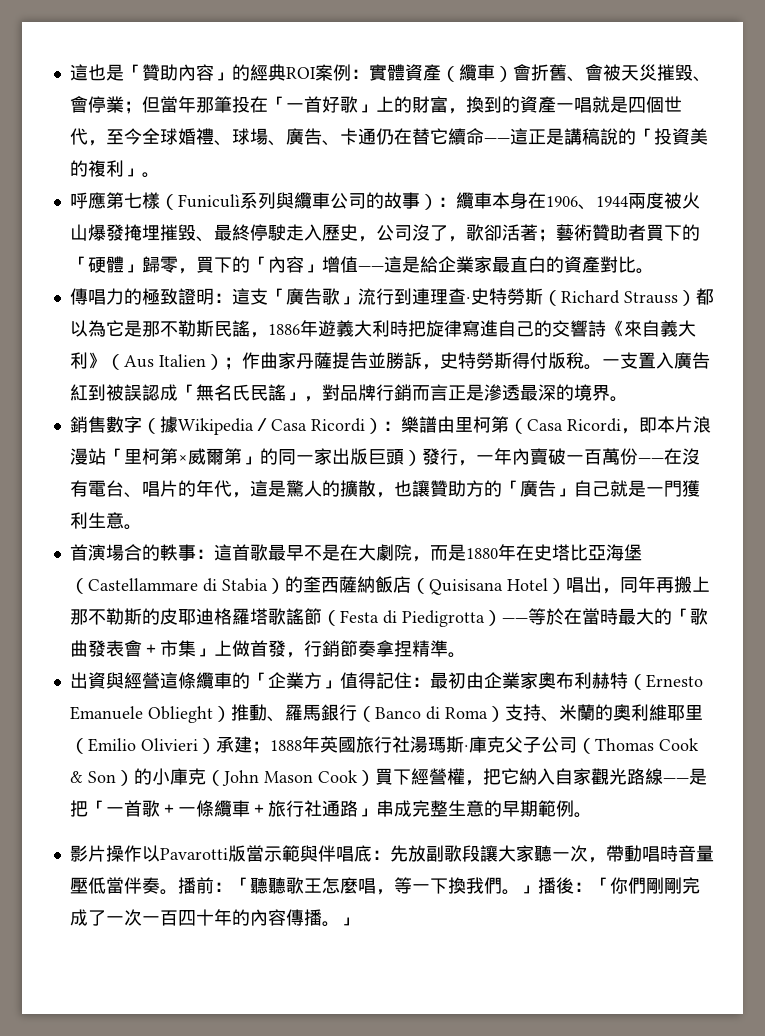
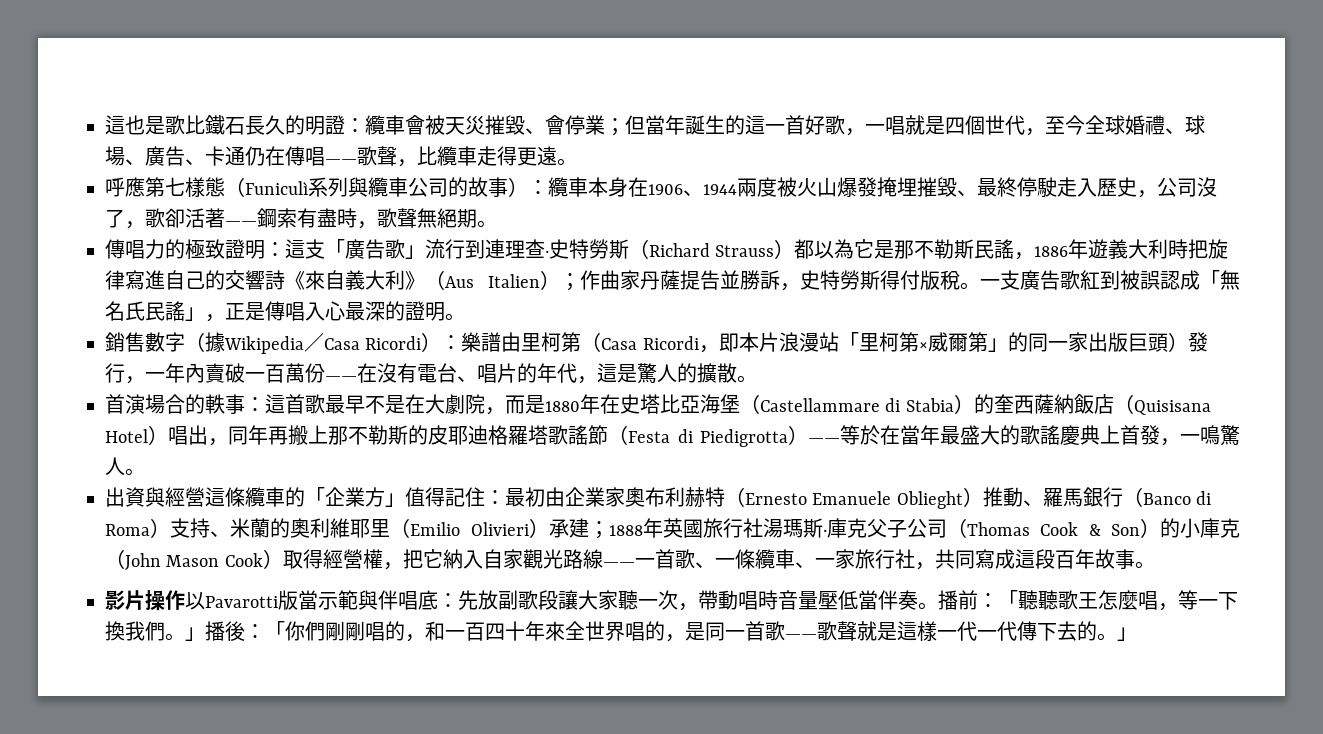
- 這也是「贊助內容」的經典ROI案例：實體資產（纜車）會折舊、會被天災摧毀、會停業；但當年那筆投在「一首好歌」上的財富，換到的資產一唱就是四個世代，至今全球婚禮、球場、廣告、卡通仍在替它續命——這正是講稿說的「投資美的複利」。
+ 這也是歌比鐵石長久的明證：纜車會被天災摧毀、會停業；但當年誕生的這一首好歌，一唱就是四個世代，至今全球婚禮、球場、廣告、卡通仍在傳唱——歌聲，比纜車走得更遠。
- 呼應第七樣（Funiculì系列與纜車公司的故事）：纜車本身在1906、1944兩度被火山爆發掩埋摧毀、最終停駛走入歷史，公司沒了，歌卻活著；藝術贊助者買下的「硬體」歸零，買下的「內容」增值——這是給企業家最直白的資產對比。
+ 呼應第七樣態（Funiculì系列與纜車公司的故事）：纜車本身在1906、1944兩度被火山爆發掩埋摧毀、最終停駛走入歷史，公司沒了，歌卻活著——鋼索有盡時，歌聲無絕期。
- 一支置入廣告紅到被誤認成「無名氏民謠」，對品牌行銷而言正是滲透最深的境界。
+ 一支廣告歌紅到被誤認成「無名氏民謠」，正是傳唱入心最深的證明。
- 銷售數字（據Wikipedia／Casa Ricordi）：樂譜由里柯第（Casa Ricordi，即本片浪漫站「里柯第×威爾第」的同一家出版巨頭）發行，一年內賣破一百萬份——在沒有電台、唱片的年代，這是驚人的擴散，也讓贊助方的「廣告」自己就是一門獲利生意。
+ 銷售數字（據Wikipedia／Casa Ricordi）：樂譜由里柯第（Casa Ricordi，即本片浪漫站「里柯第×威爾第」的同一家出版巨頭）發行，一年內賣破一百萬份——在沒有電台、唱片的年代，這是驚人的擴散。
- 首演場合的軼事：這首歌最早不是在大劇院，而是1880年在史塔比亞海堡（Castellammare di Stabia）的奎西薩納飯店（Quisisana Hotel）唱出，同年再搬上那不勒斯的皮耶迪格羅塔歌謠節（Festa di Piedigrotta）——等於在當時最大的「歌曲發表會＋市集」上做首發，行銷節奏拿捏精準。
+ 首演場合的軼事：這首歌最早不是在大劇院，而是1880年在史塔比亞海堡（Castellammare di Stabia）的奎西薩納飯店（Quisisana Hotel）唱出，同年再搬上那不勒斯的皮耶迪格羅塔歌謠節（Festa di Piedigrotta）——等於在當年最盛大的歌謠慶典上首發，一鳴驚人。
- 1888年英國旅行社湯瑪斯·庫克父子公司（Thomas Cook & Son）的小庫克（John Mason Cook）買下經營權，把它納入自家觀光路線——是把「一首歌＋一條纜車＋旅行社通路」串成完整生意的早期範例。
+ 1888年英國旅行社湯瑪斯·庫克父子公司（Thomas Cook & Son）的小庫克（John Mason Cook）取得經營權，把它納入自家觀光路線——一首歌、一條纜車、一家旅行社，共同寫成這段百年故事。
- 播前：「聽聽歌王怎麼唱，等一下換我們。」播後：「你們剛剛完成了一次一百四十年的內容傳播。」
+ 播前：「聽聽歌王怎麼唱，等一下換我們。」播後：「你們剛剛唱的，和一百四十年來全世界唱的，是同一首歌——歌聲就是這樣一代一代傳下去的。」

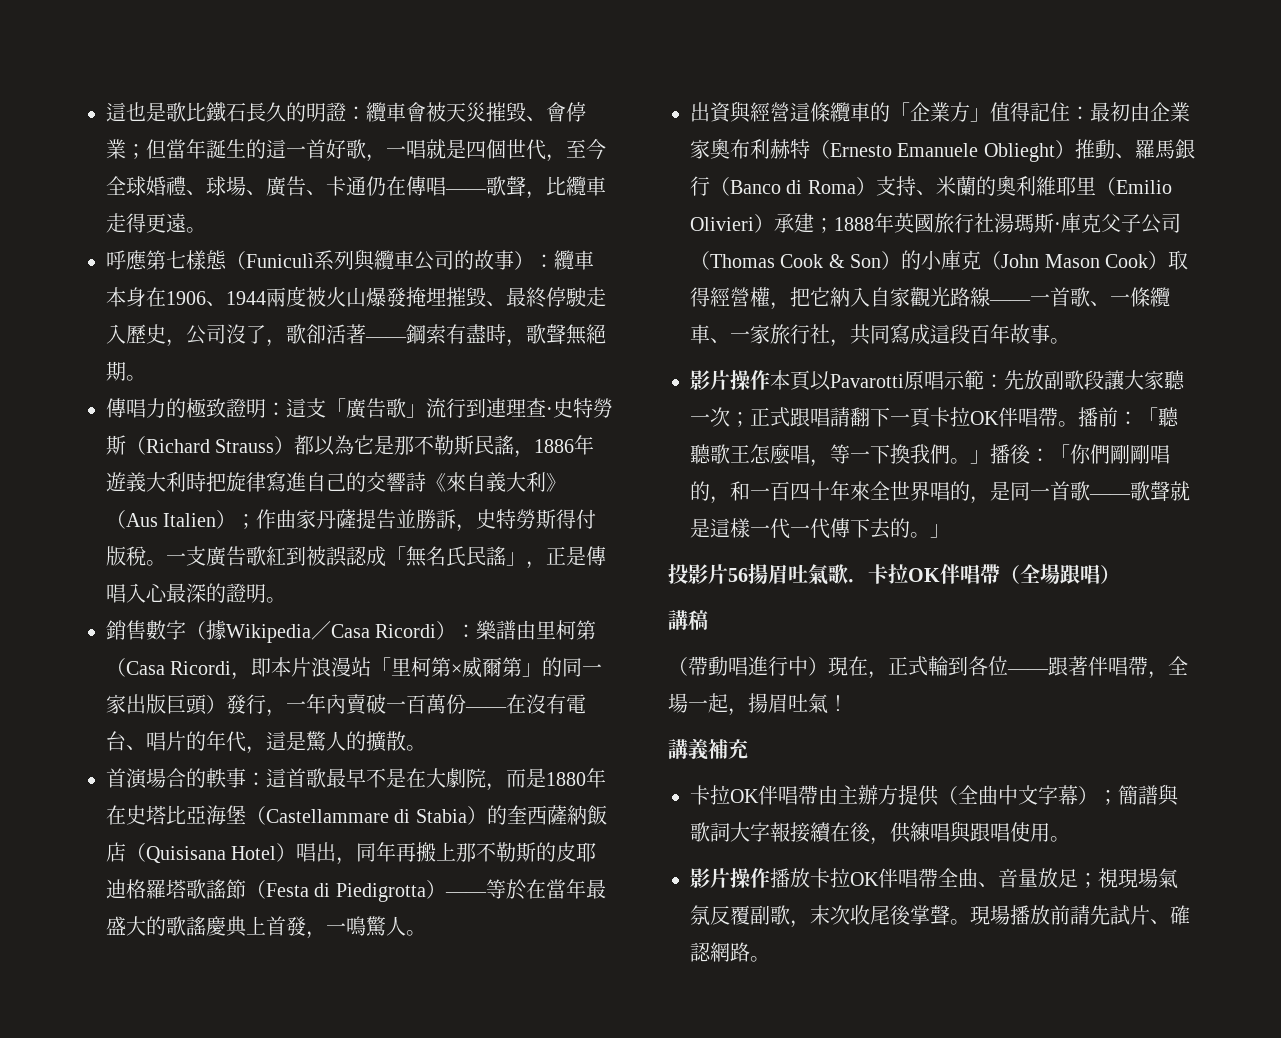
- 影片操作以Pavarotti版當示範與伴唱底：先放副歌段讓大家聽一次，帶動唱時音量壓低當伴奏。
+ 影片操作本頁以Pavarotti原唱示範：先放副歌段讓大家聽一次；正式跟唱請翻下一頁卡拉OK伴唱帶。
+ 投影片56揚眉吐氣歌．卡拉OK伴唱帶（全場跟唱）
+ 講稿
+ （帶動唱進行中）現在，正式輪到各位——跟著伴唱帶，全場一起，揚眉吐氣！
+ 講義補充
+ 卡拉OK伴唱帶由主辦方提供（全曲中文字幕）；簡譜與歌詞大字報接續在後，供練唱與跟唱使用。
+ 影片操作播放卡拉OK伴唱帶全曲、音量放足；視現場氣氛反覆副歌，末次收尾後掌聲。現場播放前請先試片、確認網路。

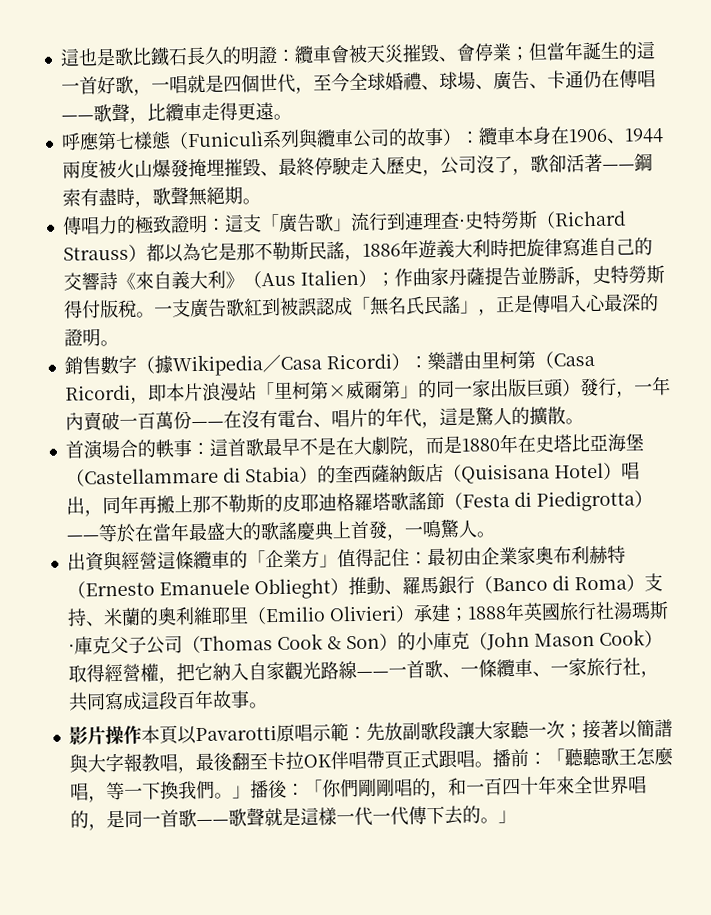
- 影片操作本頁以Pavarotti原唱示範：先放副歌段讓大家聽一次；正式跟唱請翻下一頁卡拉OK伴唱帶。
+ 影片操作本頁以Pavarotti原唱示範：先放副歌段讓大家聽一次；接著以簡譜與大字報教唱，最後翻至卡拉OK伴唱帶頁正式跟唱。
- 投影片56揚眉吐氣歌．卡拉OK伴唱帶（全場跟唱）
- 講稿
- （帶動唱進行中）現在，正式輪到各位——跟著伴唱帶，全場一起，揚眉吐氣！
- 講義補充
- 卡拉OK伴唱帶由主辦方提供（全曲中文字幕）；簡譜與歌詞大字報接續在後，供練唱與跟唱使用。
- 影片操作播放卡拉OK伴唱帶全曲、音量放足；視現場氣氛反覆副歌，末次收尾後掌聲。現場播放前請先試片、確認網路。

